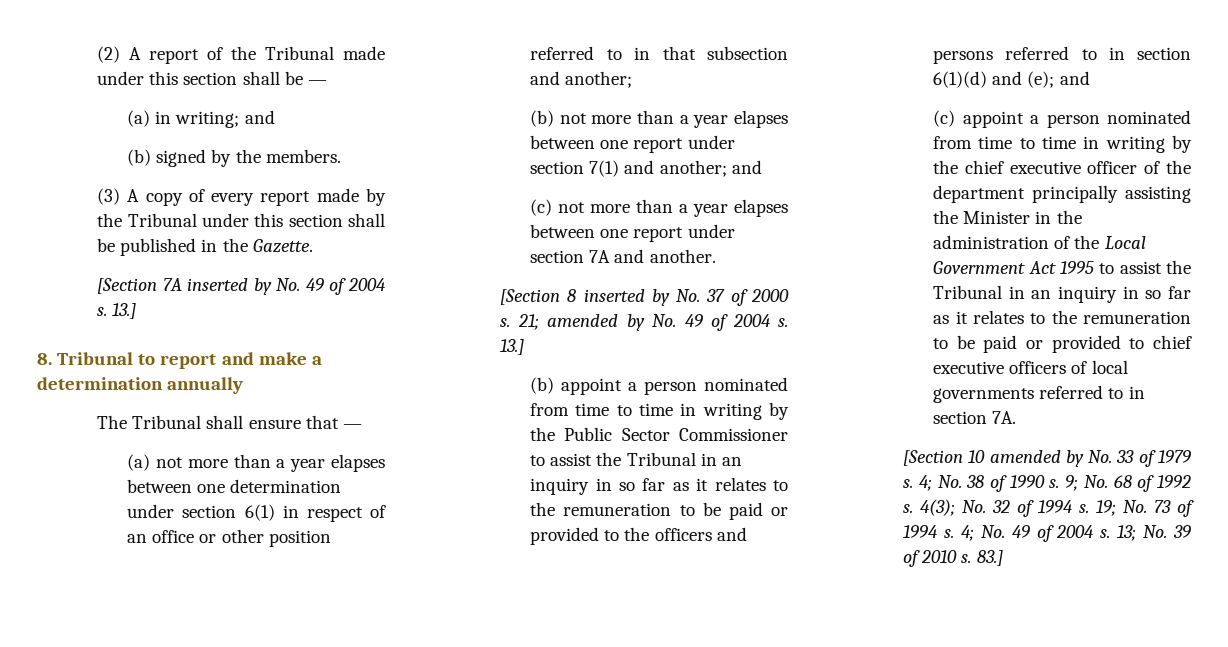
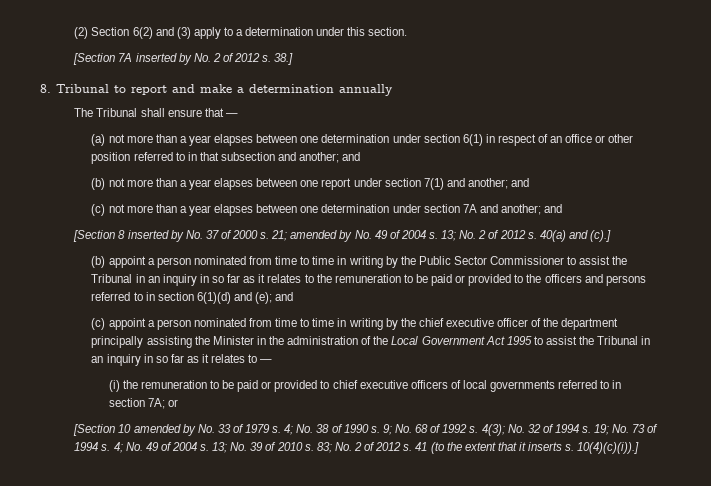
- (2) A report of the Tribunal made under this section shall be —
- (a) in writing; and
- (b) signed by the members.
- (3) A copy of every report made by the Tribunal under this section shall be published in the Gazette.
+ (2) Section 6(2) and (3) apply to a determination under this section.
- [Section 7A inserted by No. 49 of 2004 s. 13.]
+ [Section 7A inserted by No. 2 of 2012 s. 38.]
- (a) not more than a year elapses between one determination under section 6(1) in respect of an office or other position referred to in that subsection and another;
+ (a) not more than a year elapses between one determination under section 6(1) in respect of an office or other position referred to in that subsection and another; and
- (c) not more than a year elapses between one report under section 7A and another.
+ (c) not more than a year elapses between one determination under section 7A and another; and
- 21; amended by No. 49 of 2004 s. 13.]
+ 21; amended by No. 49 of 2004 s. 13; No. 2 of 2012 s. 40(a) and (c).]
- (c) appoint a person nominated from time to time in writing by the chief executive officer of the department principally assisting the Minister in the administration of the Local Government Act 1995 to assist the Tribunal in an inquiry in so far as it relates to the remuneration to be paid or provided to chief executive officers of local governments referred to in section 7A.
+ (c) appoint a person nominated from time to time in writing by the chief executive officer of the department principally assisting the Minister in the administration of the Local Government Act 1995 to assist the Tribunal in an inquiry in so far as it relates to —
+ (i) the remuneration to be paid or provided to chief executive officers of local governments referred to in section 7A; or
- 83.]
+ 83; No. 2 of 2012 s. 41 (to the extent that it inserts s. 10(4)(c)(i)).]

